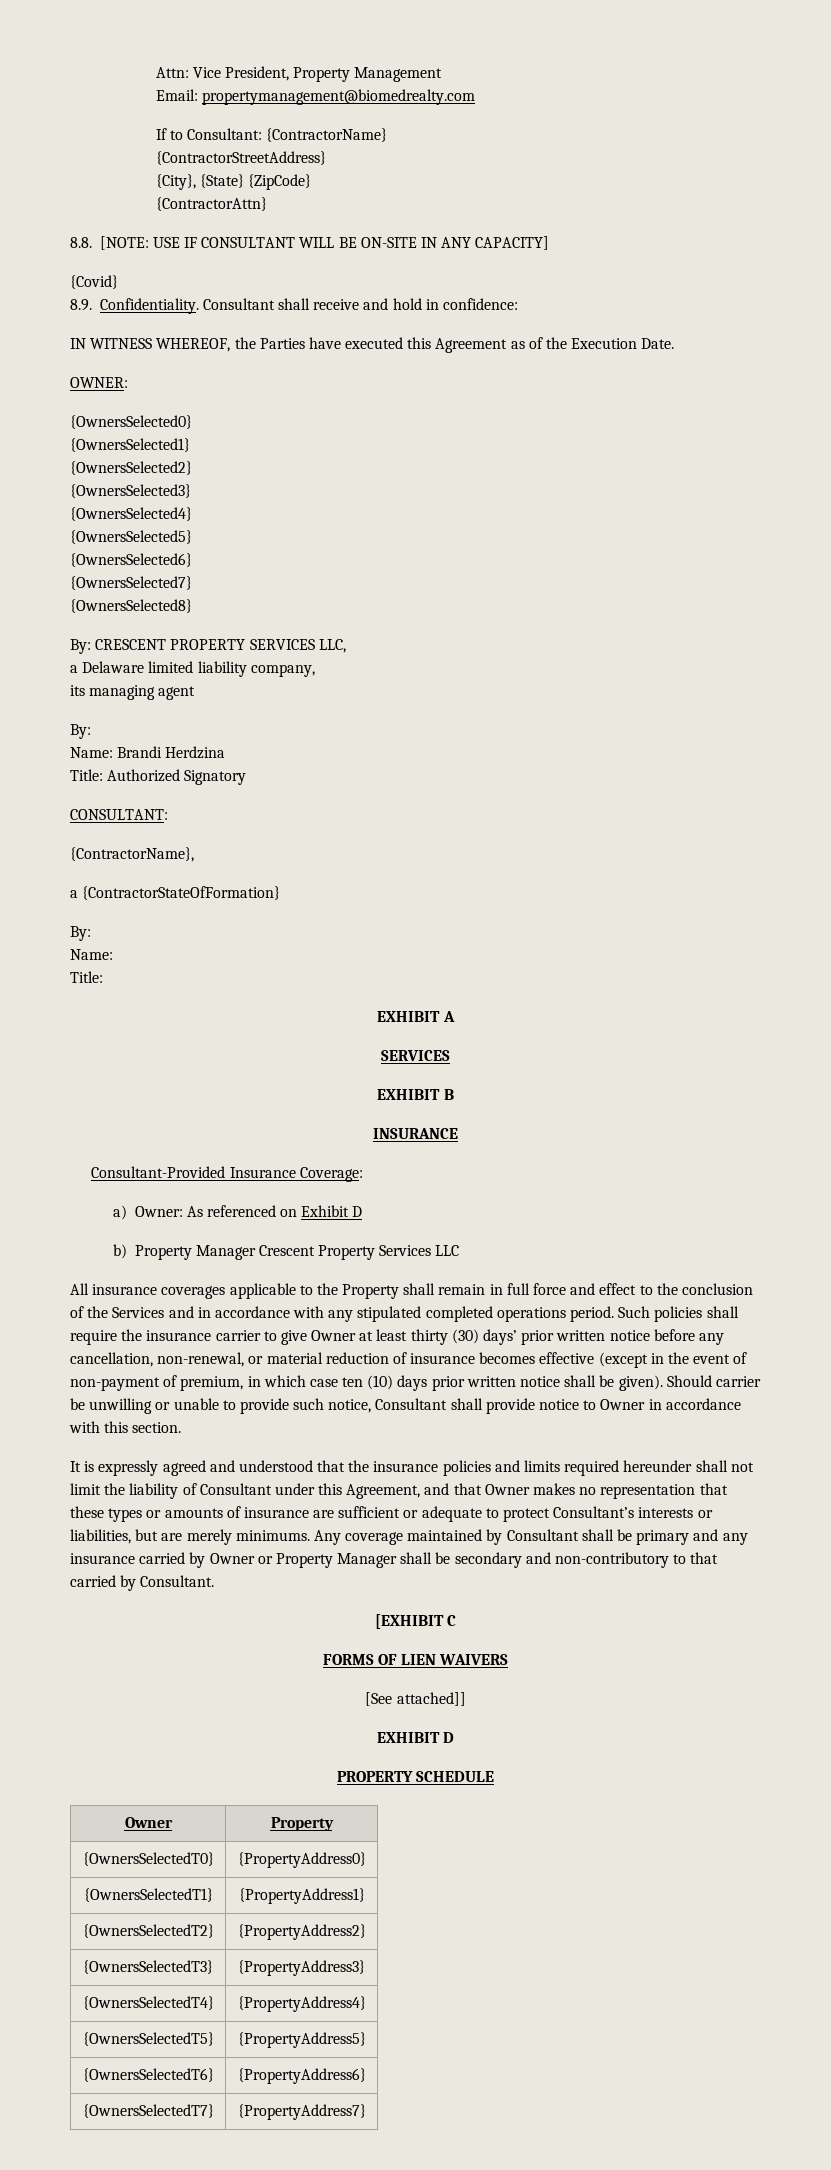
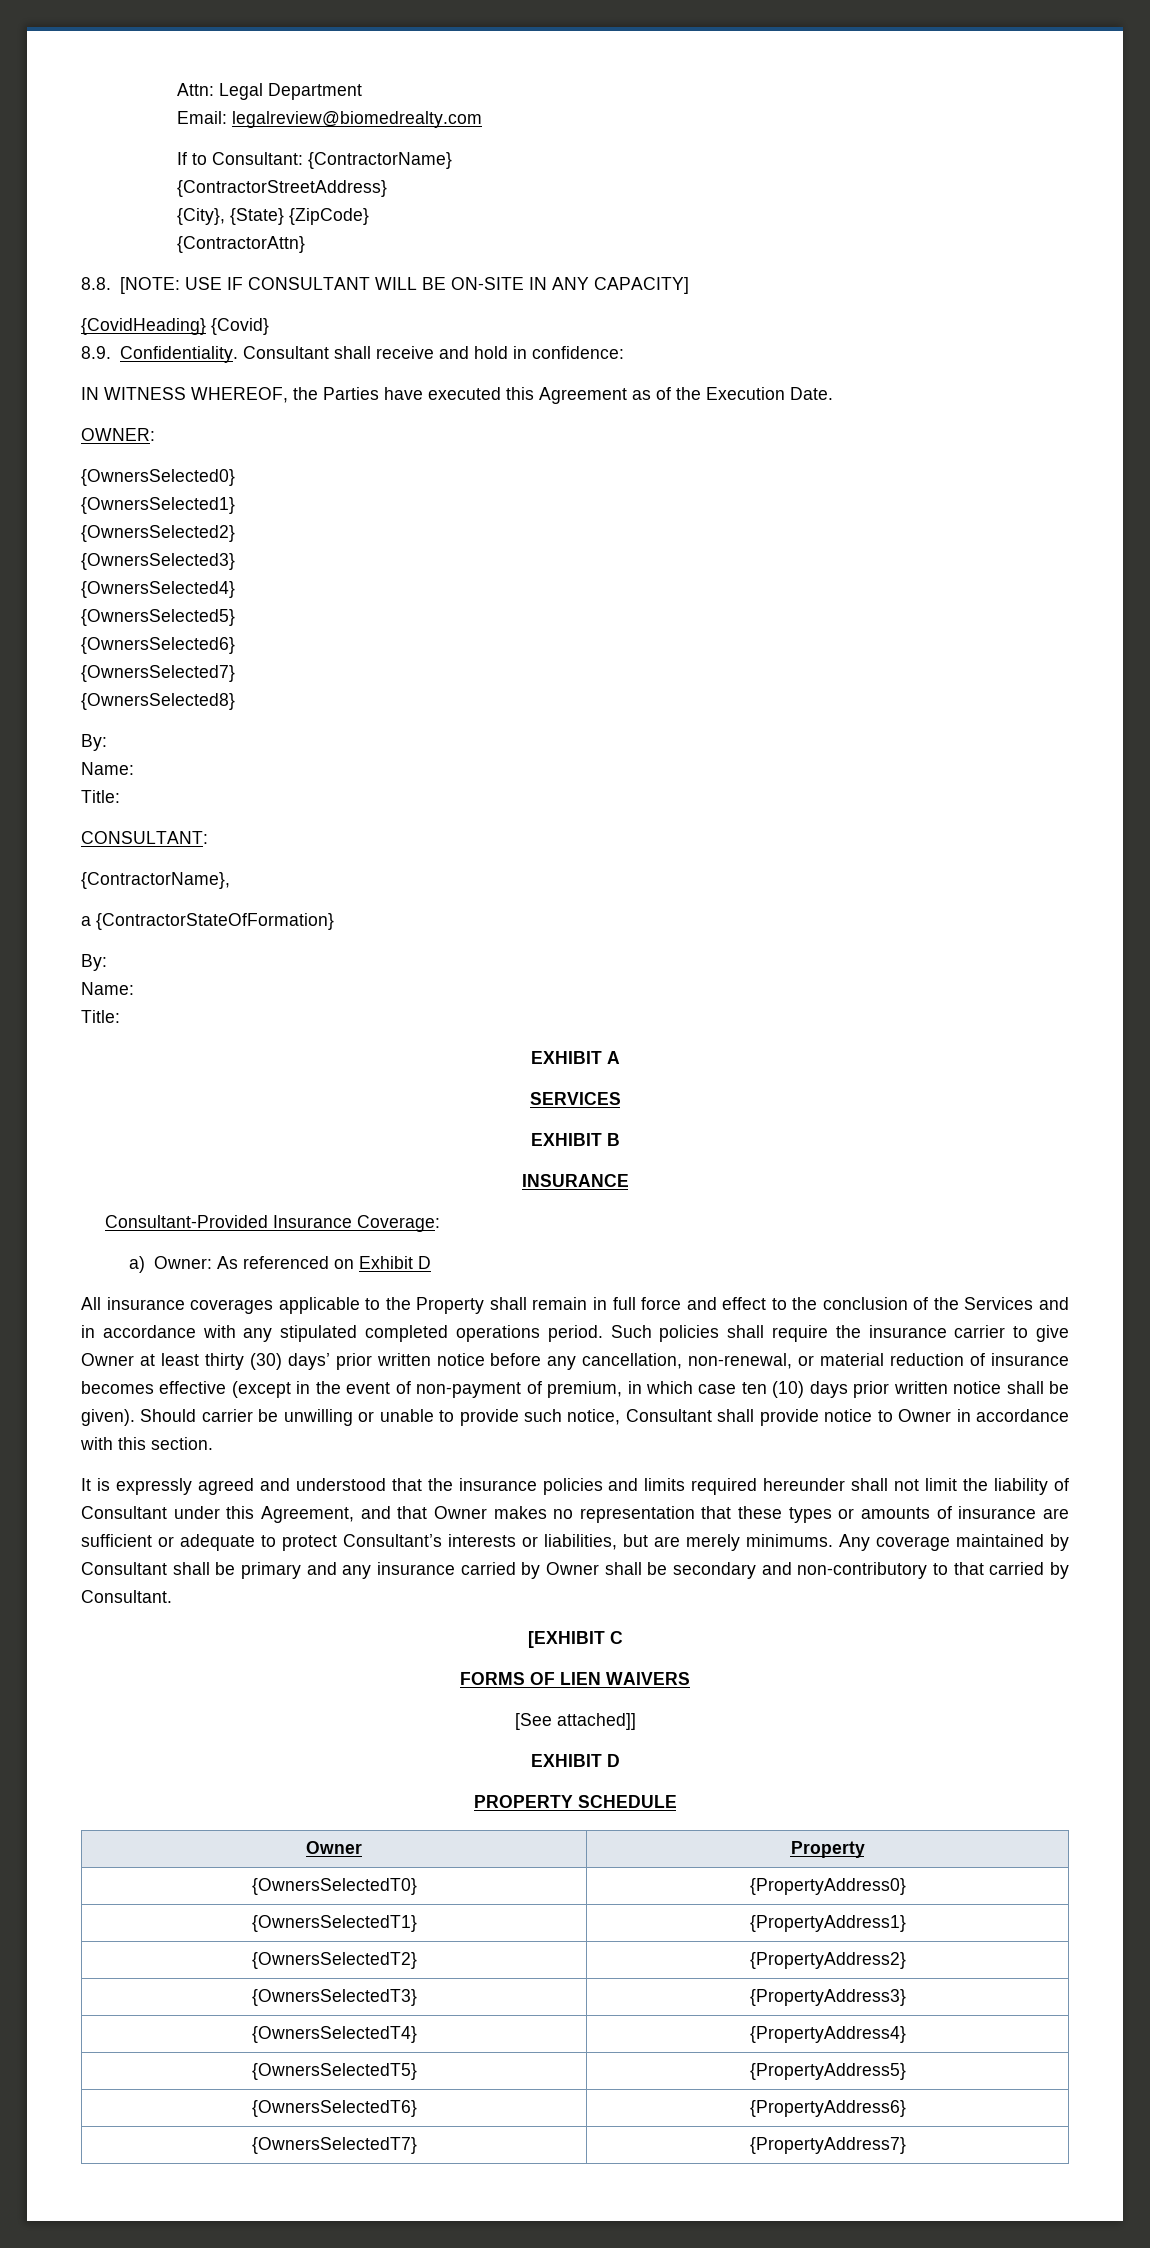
- Attn: Vice President, Property Management
+ Attn: Legal Department
- Email: propertymanagement@biomedrealty.com
+ Email: legalreview@biomedrealty.com
- {Covid}
+ {CovidHeading} {Covid}
  {OwnersSelected8}
- By: CRESCENT PROPERTY SERVICES LLC,
- a Delaware limited liability company,
- its managing agent
  By:
- Name: Brandi Herdzina
- Title: Authorized Signatory
+ Name:
+ Title:
- b) Property Manager Crescent Property Services LLC
- Any coverage maintained by Consultant shall be primary and any insurance carried by Owner or Property Manager shall be secondary and non-contributory to that carried by Consultant.
+ Any coverage maintained by Consultant shall be primary and any insurance carried by Owner shall be secondary and non-contributory to that carried by Consultant.

